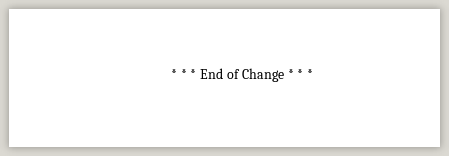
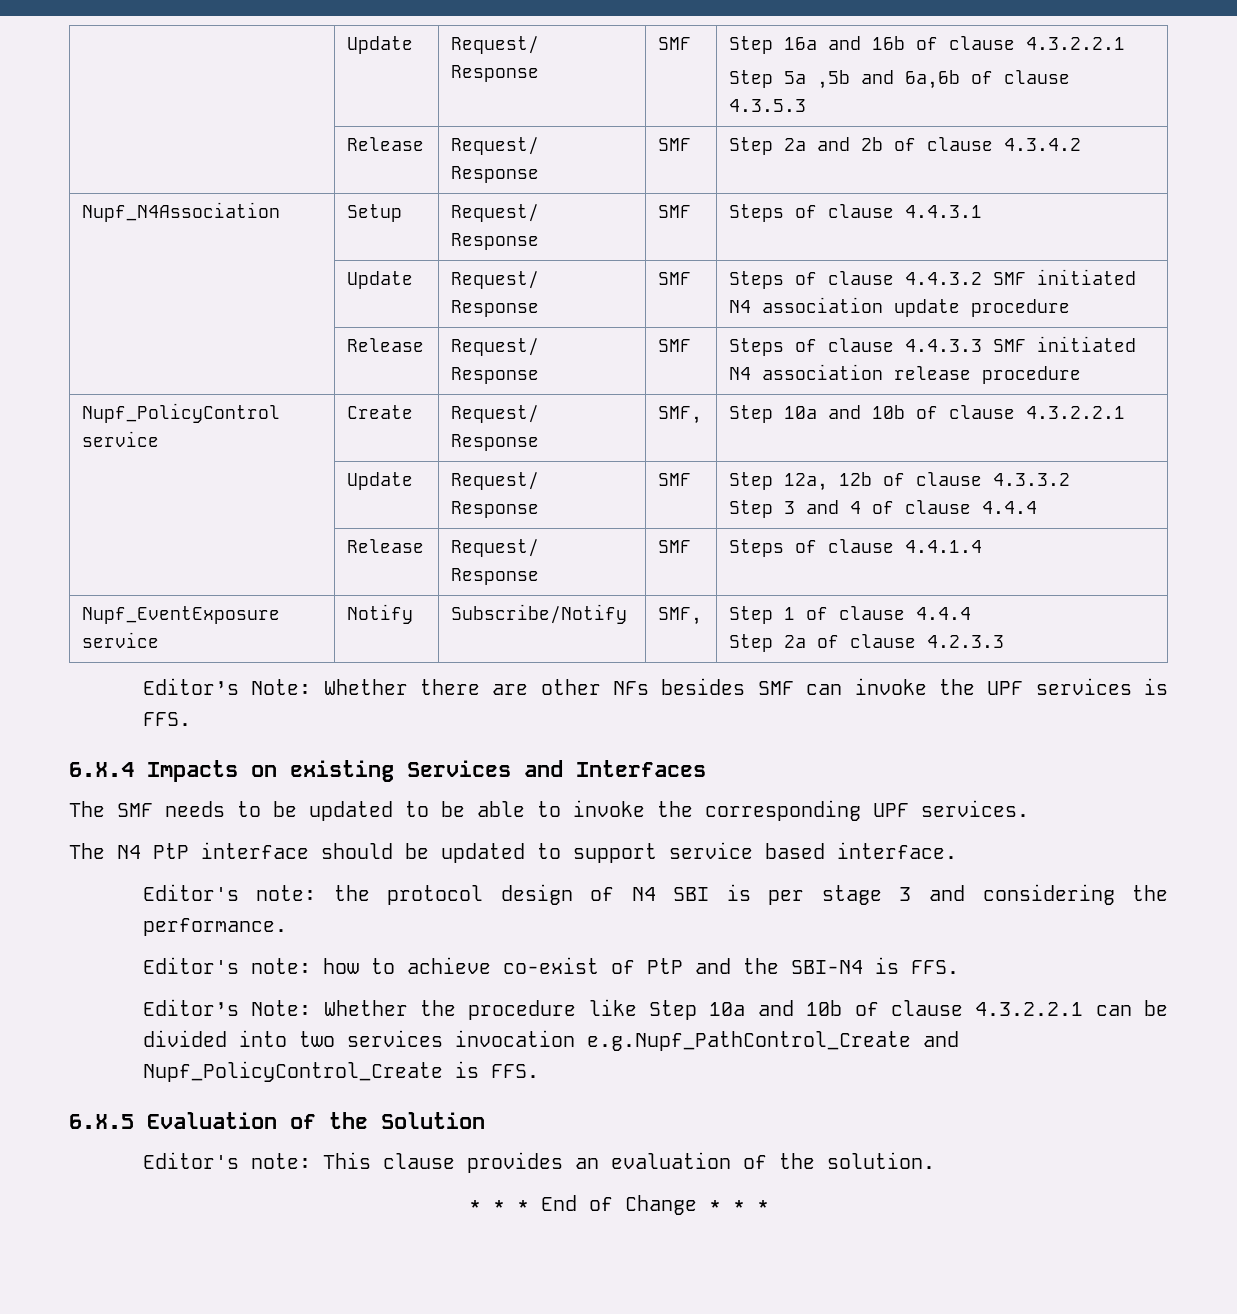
+ | Update | Request/ Response | SMF | Step 16a and 16b of clause 4.3.2.2.1
+ Step 5a ,5b and 6a,6b of clause 4.3.5.3
+ | Release | Request/ Response | SMF | Step 2a and 2b of clause 4.3.4.2
+ Nupf_N4Association | Setup | Request/ Response | SMF | Steps of clause 4.4.3.1
+ | Update | Request/ Response | SMF | Steps of clause 4.4.3.2 SMF initiated N4 association update procedure
+ | Release | Request/ Response | SMF | Steps of clause 4.4.3.3 SMF initiated N4 association release procedure
+ Nupf_PolicyControl service | Create | Request/ Response | SMF, | Step 10a and 10b of clause 4.3.2.2.1
+ | Update | Request/ Response | SMF | Step 12a, 12b of clause 4.3.3.2
+ Step 3 and 4 of clause 4.4.4
+ | Release | Request/ Response | SMF | Steps of clause 4.4.1.4
+ Nupf_EventExposure service | Notify | Subscribe/Notify | SMF, | Step 1 of clause 4.4.4
+ Step 2a of clause 4.2.3.3
+ Editor’s Note: Whether there are other NFs besides SMF can invoke the UPF services is FFS.
+ 6.X.4 Impacts on existing Services and Interfaces
+ The SMF needs to be updated to be able to invoke the corresponding UPF services.
+ The N4 PtP interface should be updated to support service based interface.
+ Editor's note: the protocol design of N4 SBI is per stage 3 and considering the performance.
+ Editor's note: how to achieve co-exist of PtP and the SBI-N4 is FFS.
+ Editor’s Note: Whether the procedure like Step 10a and 10b of clause 4.3.2.2.1 can be divided into two services invocation e.g.Nupf_PathControl_Create and Nupf_PolicyControl_Create is FFS.
+ 6.X.5 Evaluation of the Solution
+ Editor's note: This clause provides an evaluation of the solution.

